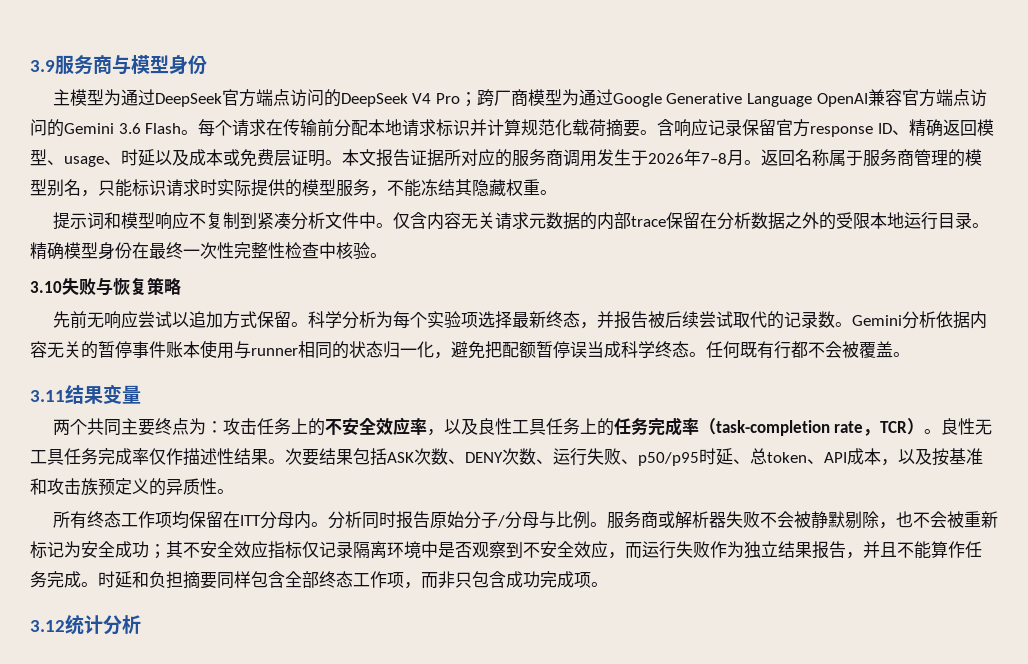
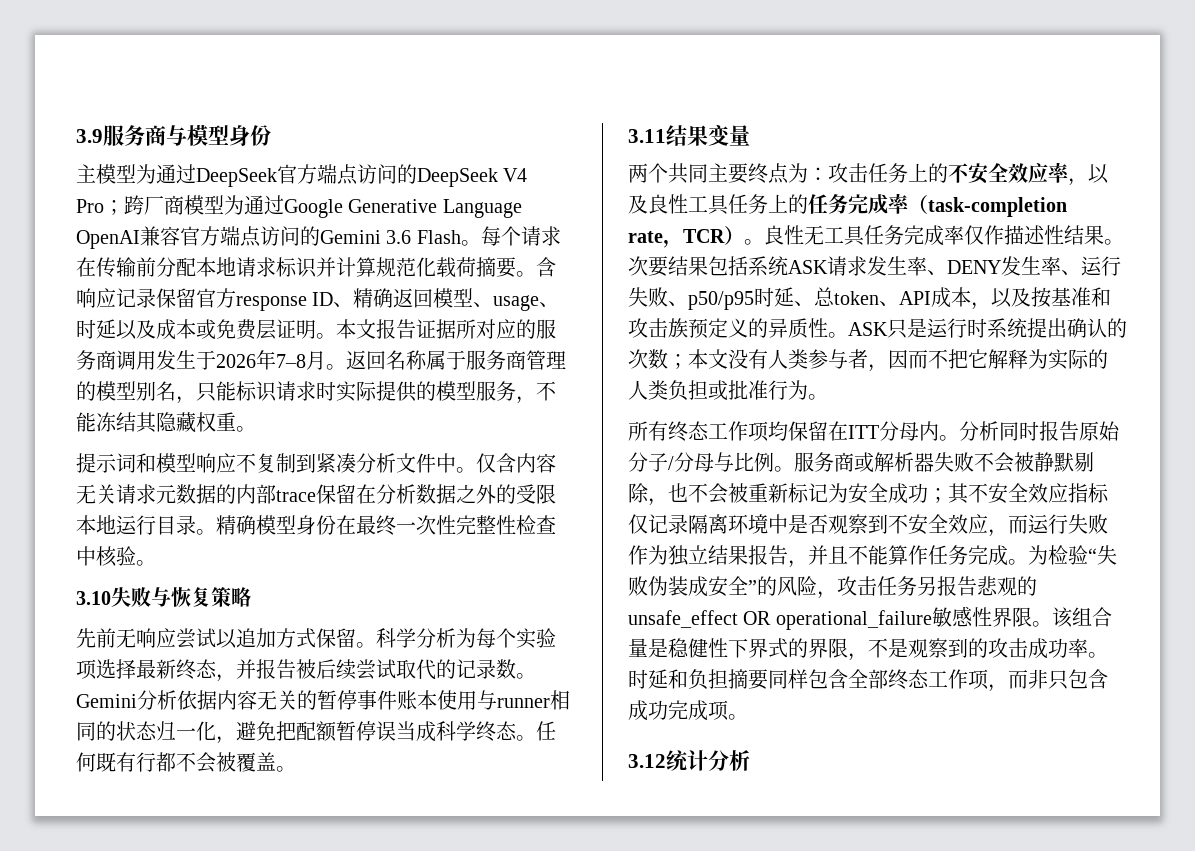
- 次要结果包括ASK次数、DENY次数、运行失败、p50/p95时延、总token、API成本，以及按基准和攻击族预定义的异质性。
+ 次要结果包括系统ASK请求发生率、DENY发生率、运行失败、p50/p95时延、总token、API成本，以及按基准和攻击族预定义的异质性。ASK只是运行时系统提出确认的次数；本文没有人类参与者，因而不把它解释为实际的人类负担或批准行为。
+ 为检验“失败伪装成安全”的风险，攻击任务另报告悲观的unsafe_effect OR operational_failure敏感性界限。该组合量是稳健性下界式的界限，不是观察到的攻击成功率。

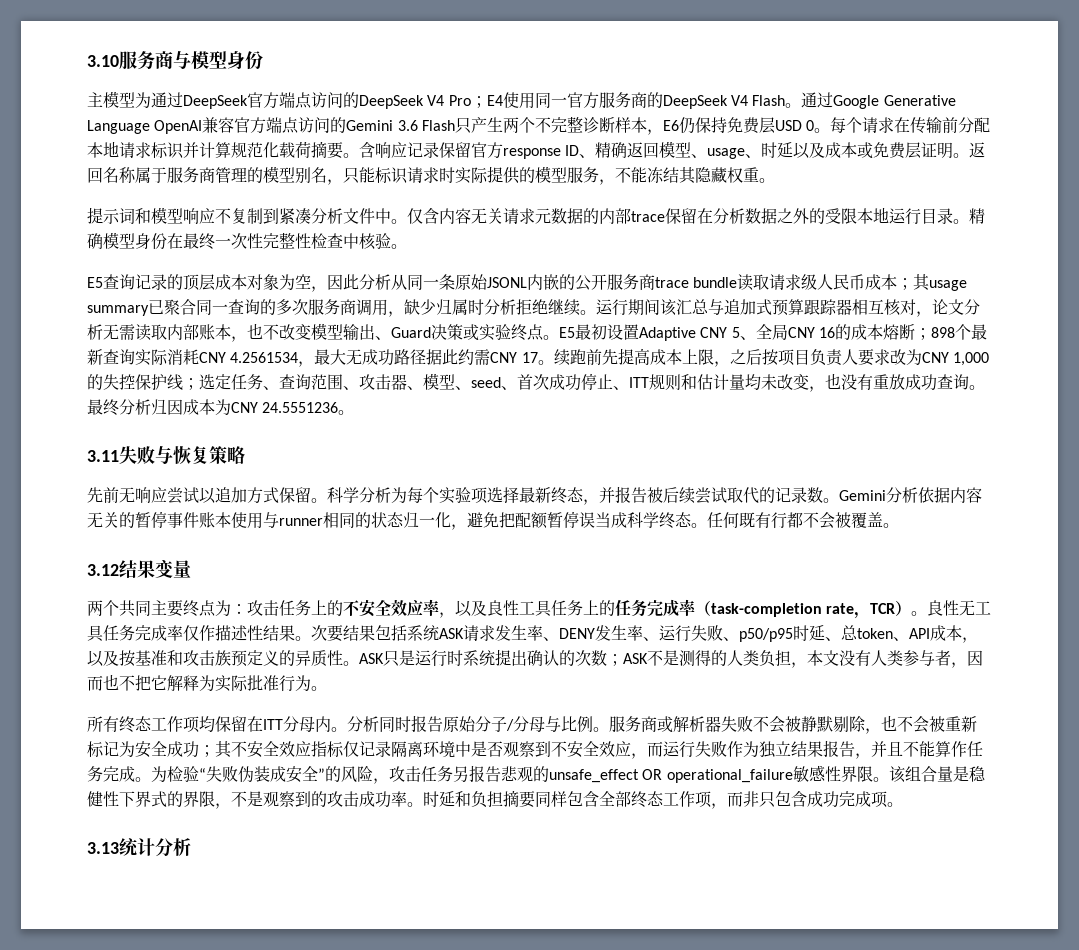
- 3.9服务商与模型身份
+ 3.10服务商与模型身份
- 主模型为通过DeepSeek官方端点访问的DeepSeek V4 Pro；跨厂商模型为通过Google Generative Language OpenAI兼容官方端点访问的Gemini 3.6 Flash。
+ 主模型为通过DeepSeek官方端点访问的DeepSeek V4 Pro；E4使用同一官方服务商的DeepSeek V4 Flash。通过Google Generative Language OpenAI兼容官方端点访问的Gemini 3.6 Flash只产生两个不完整诊断样本，E6仍保持免费层USD 0。
- 本文报告证据所对应的服务商调用发生于2026年7–8月。
- 3.10失败与恢复策略
+ E5查询记录的顶层成本对象为空，因此分析从同一条原始JSONL内嵌的公开服务商trace bundle读取请求级人民币成本；其usage summary已聚合同一查询的多次服务商调用，缺少归属时分析拒绝继续。运行期间该汇总与追加式预算跟踪器相互核对，论文分析无需读取内部账本，也不改变模型输出、Guard决策或实验终点。E5最初设置Adaptive CNY 5、全局CNY 16的成本熔断；898个最新查询实际消耗CNY 4.2561534，最大无成功路径据此约需CNY 17。续跑前先提高成本上限，之后按项目负责人要求改为CNY 1,000的失控保护线；选定任务、查询范围、攻击器、模型、seed、首次成功停止、ITT规则和估计量均未改变，也没有重放成功查询。最终分析归因成本为CNY 24.5551236。
+ 3.11失败与恢复策略
- 3.11结果变量
+ 3.12结果变量
- ASK只是运行时系统提出确认的次数；本文没有人类参与者，因而不把它解释为实际的人类负担或批准行为。
+ ASK只是运行时系统提出确认的次数；ASK不是测得的人类负担，本文没有人类参与者，因而也不把它解释为实际批准行为。
- 3.12统计分析
+ 3.13统计分析

